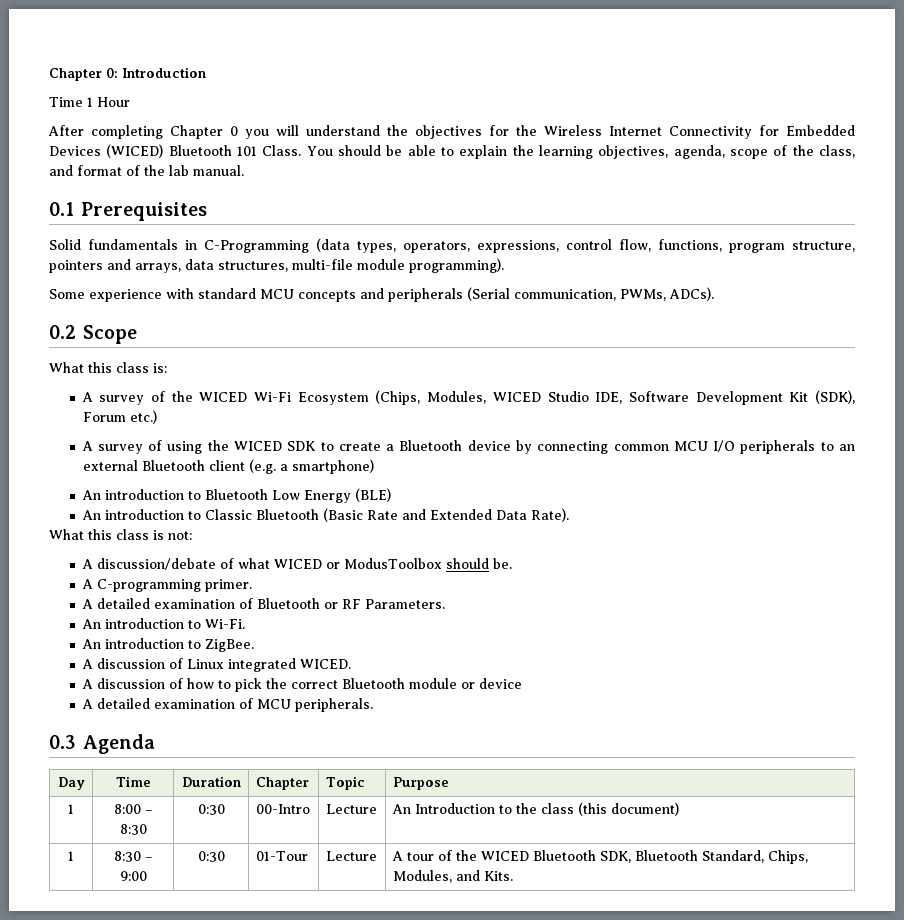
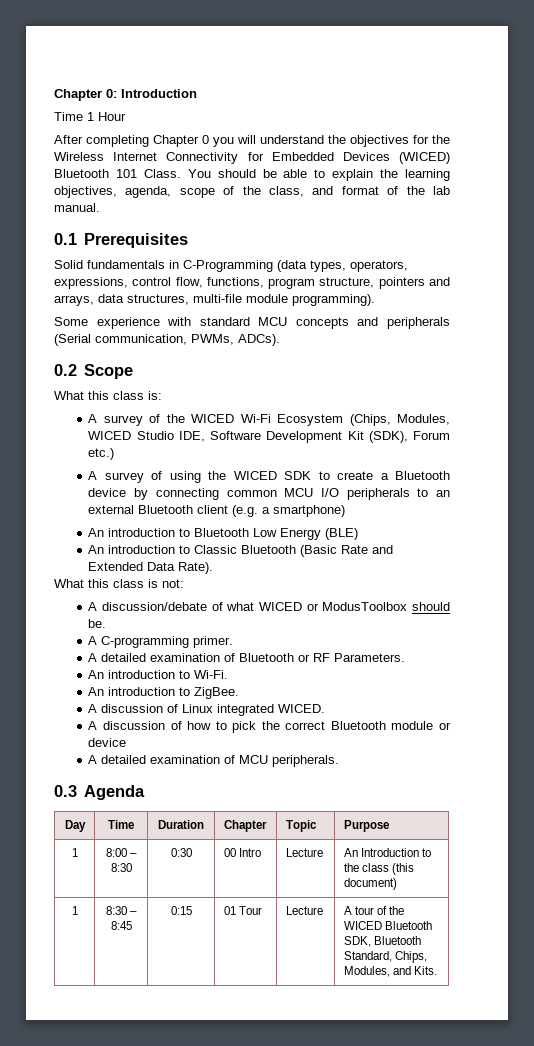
- 1 | 8:00 – 8:30 | 0:30 | 00-Intro | Lecture | An Introduction to the class (this document)
+ 1 | 8:00 – 8:30 | 0:30 | 00 Intro | Lecture | An Introduction to the class (this document)
- 1 | 8:30 – 9:00 | 0:30 | 01-Tour | Lecture | A tour of the WICED Bluetooth SDK, Bluetooth Standard, Chips, Modules, and Kits.
+ 1 | 8:30 – 8:45 | 0:15 | 01 Tour | Lecture | A tour of the WICED Bluetooth SDK, Bluetooth Standard, Chips, Modules, and Kits.

